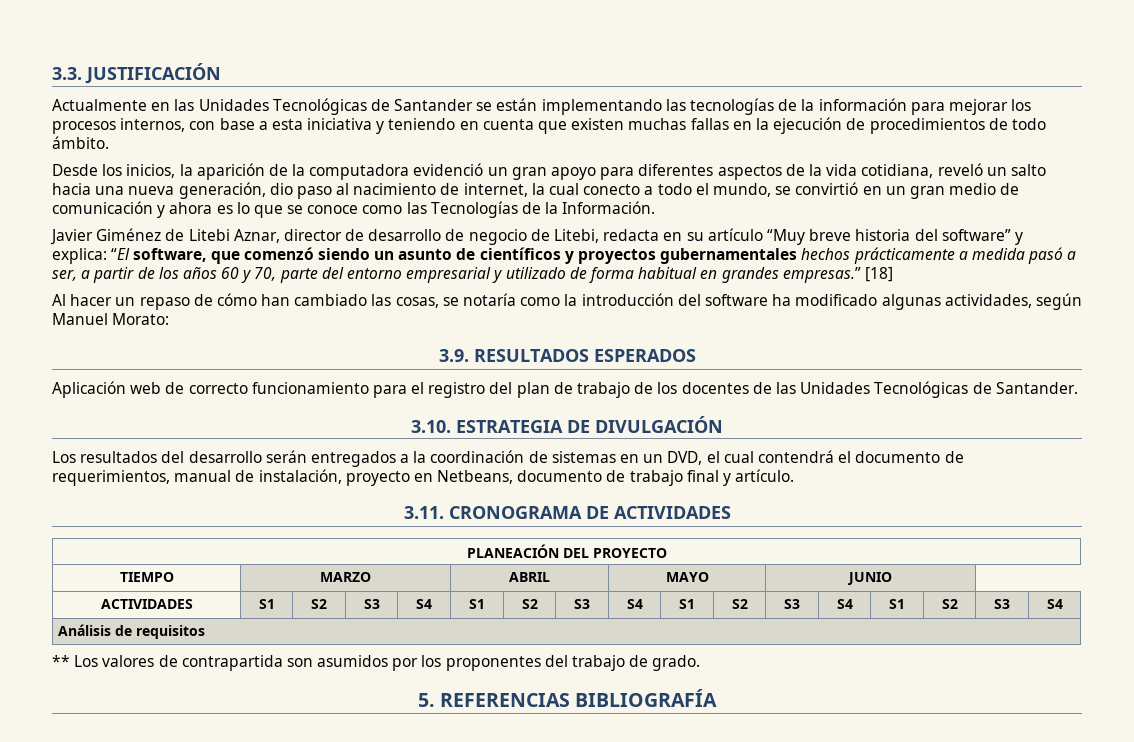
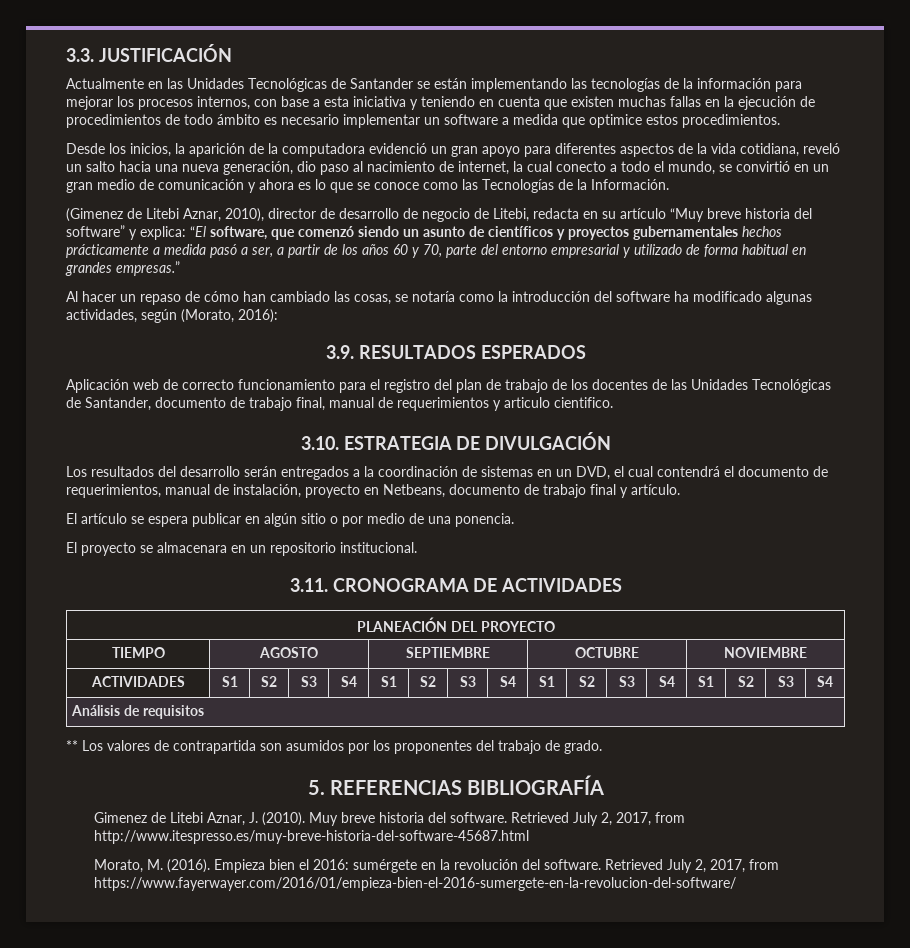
- Actualmente en las Unidades Tecnológicas de Santander se están implementando las tecnologías de la información para mejorar los procesos internos, con base a esta iniciativa y teniendo en cuenta que existen muchas fallas en la ejecución de procedimientos de todo ámbito.
+ Actualmente en las Unidades Tecnológicas de Santander se están implementando las tecnologías de la información para mejorar los procesos internos, con base a esta iniciativa y teniendo en cuenta que existen muchas fallas en la ejecución de procedimientos de todo ámbito es necesario implementar un software a medida que optimice estos procedimientos.
- Javier Giménez de Litebi Aznar, director de desarrollo de negocio de Litebi, redacta en su artículo “Muy breve historia del software” y explica: “El software, que comenzó siendo un asunto de científicos y proyectos gubernamentales hechos prácticamente a medida pasó a ser, a partir de los años 60 y 70, parte del entorno empresarial y utilizado de forma habitual en grandes empresas.” [18]
+ (Gimenez de Litebi Aznar, 2010), director de desarrollo de negocio de Litebi, redacta en su artículo “Muy breve historia del software” y explica: “El software, que comenzó siendo un asunto de científicos y proyectos gubernamentales hechos prácticamente a medida pasó a ser, a partir de los años 60 y 70, parte del entorno empresarial y utilizado de forma habitual en grandes empresas.”
- Al hacer un repaso de cómo han cambiado las cosas, se notaría como la introducción del software ha modificado algunas actividades, según Manuel Morato:
+ Al hacer un repaso de cómo han cambiado las cosas, se notaría como la introducción del software ha modificado algunas actividades, según (Morato, 2016):
- Aplicación web de correcto funcionamiento para el registro del plan de trabajo de los docentes de las Unidades Tecnológicas de Santander.
+ Aplicación web de correcto funcionamiento para el registro del plan de trabajo de los docentes de las Unidades Tecnológicas de Santander, documento de trabajo final, manual de requerimientos y articulo cientifico.
+ El artículo se espera publicar en algún sitio o por medio de una ponencia.
+ El proyecto se almacenara en un repositorio institucional.
- TIEMPO | MARZO | ABRIL | MAYO | JUNIO
+ TIEMPO | AGOSTO | SEPTIEMBRE | OCTUBRE | NOVIEMBRE
+ Gimenez de Litebi Aznar, J. (2010). Muy breve historia del software. Retrieved July 2, 2017, from http://www.itespresso.es/muy-breve-historia-del-software-45687.html
+ Morato, M. (2016). Empieza bien el 2016: sumérgete en la revolución del software. Retrieved July 2, 2017, from https://www.fayerwayer.com/2016/01/empieza-bien-el-2016-sumergete-en-la-revolucion-del-software/

